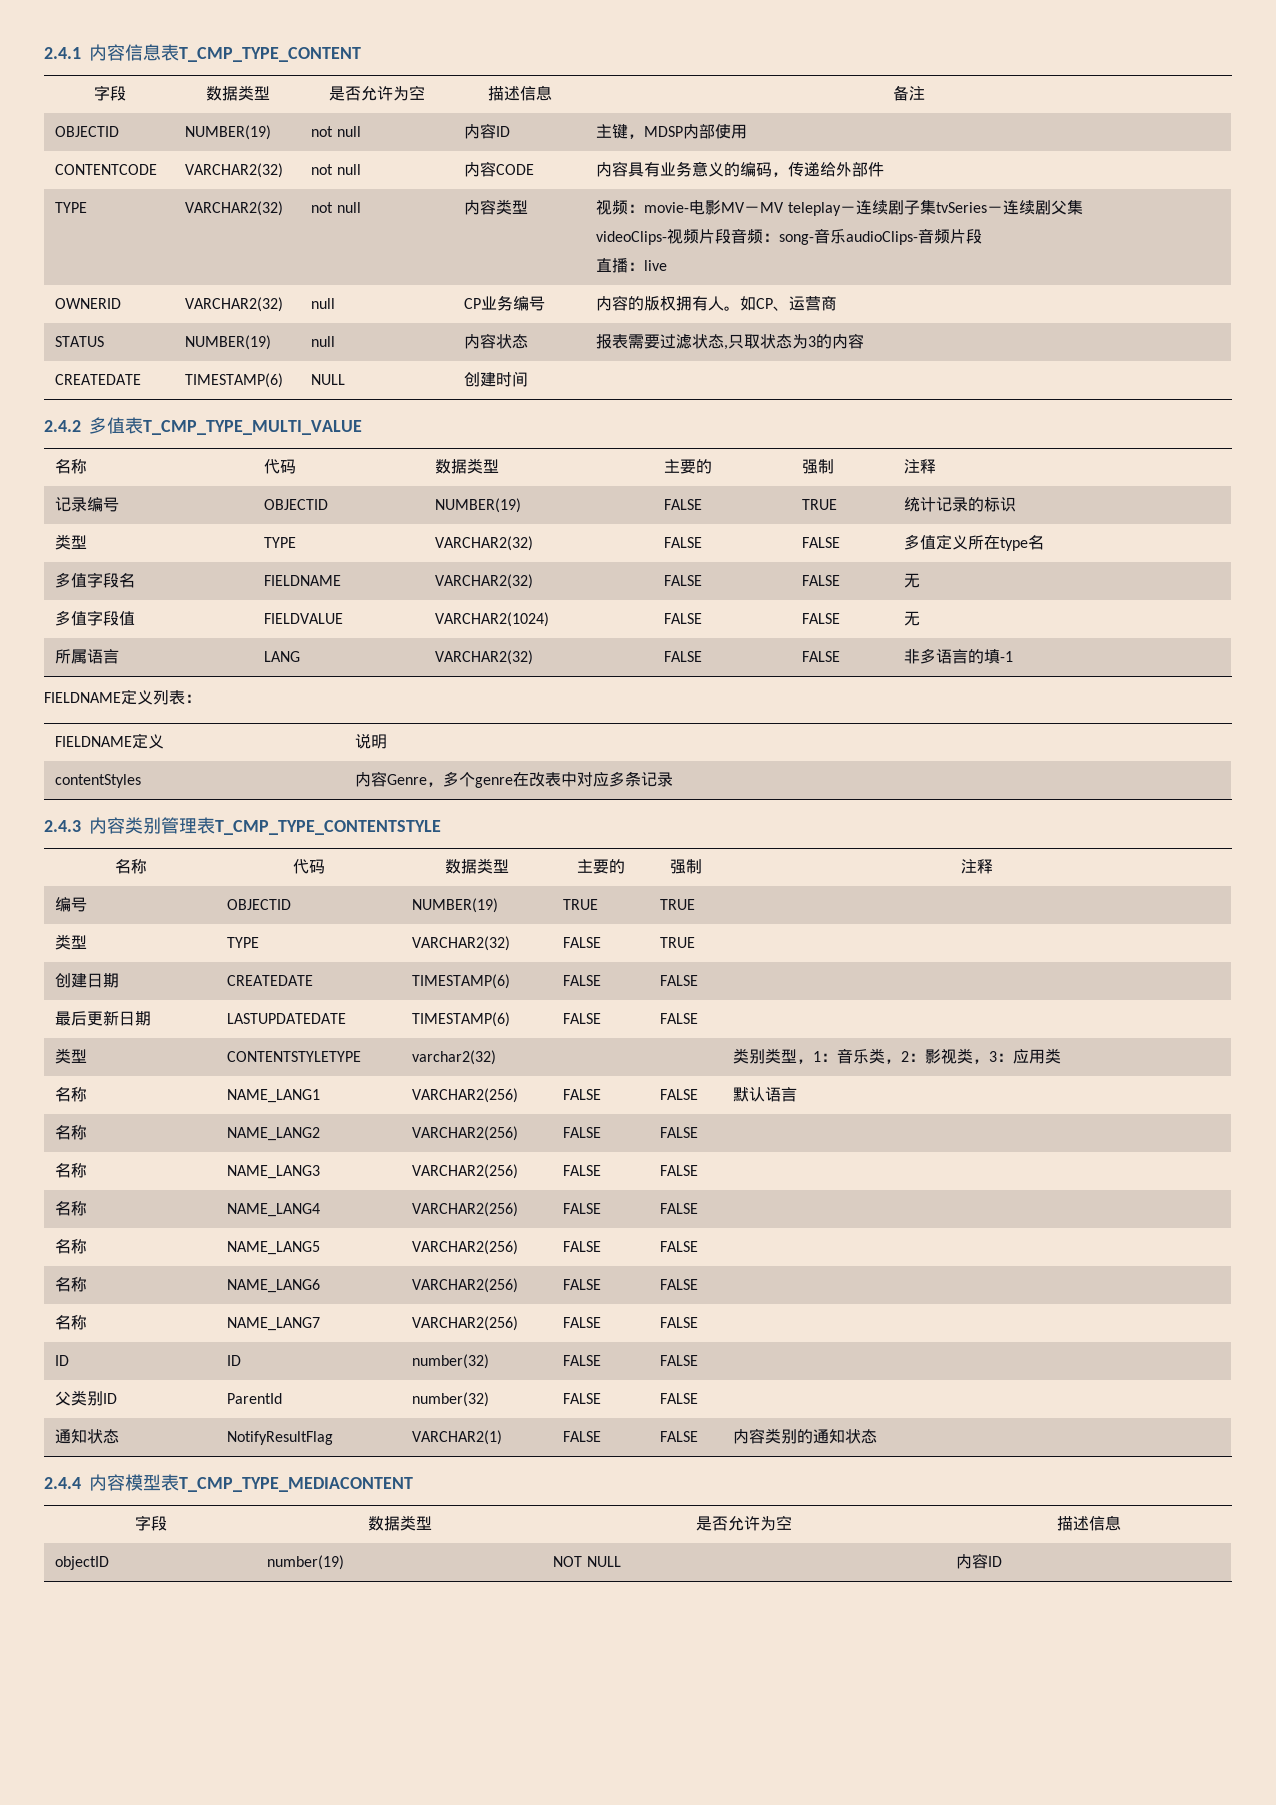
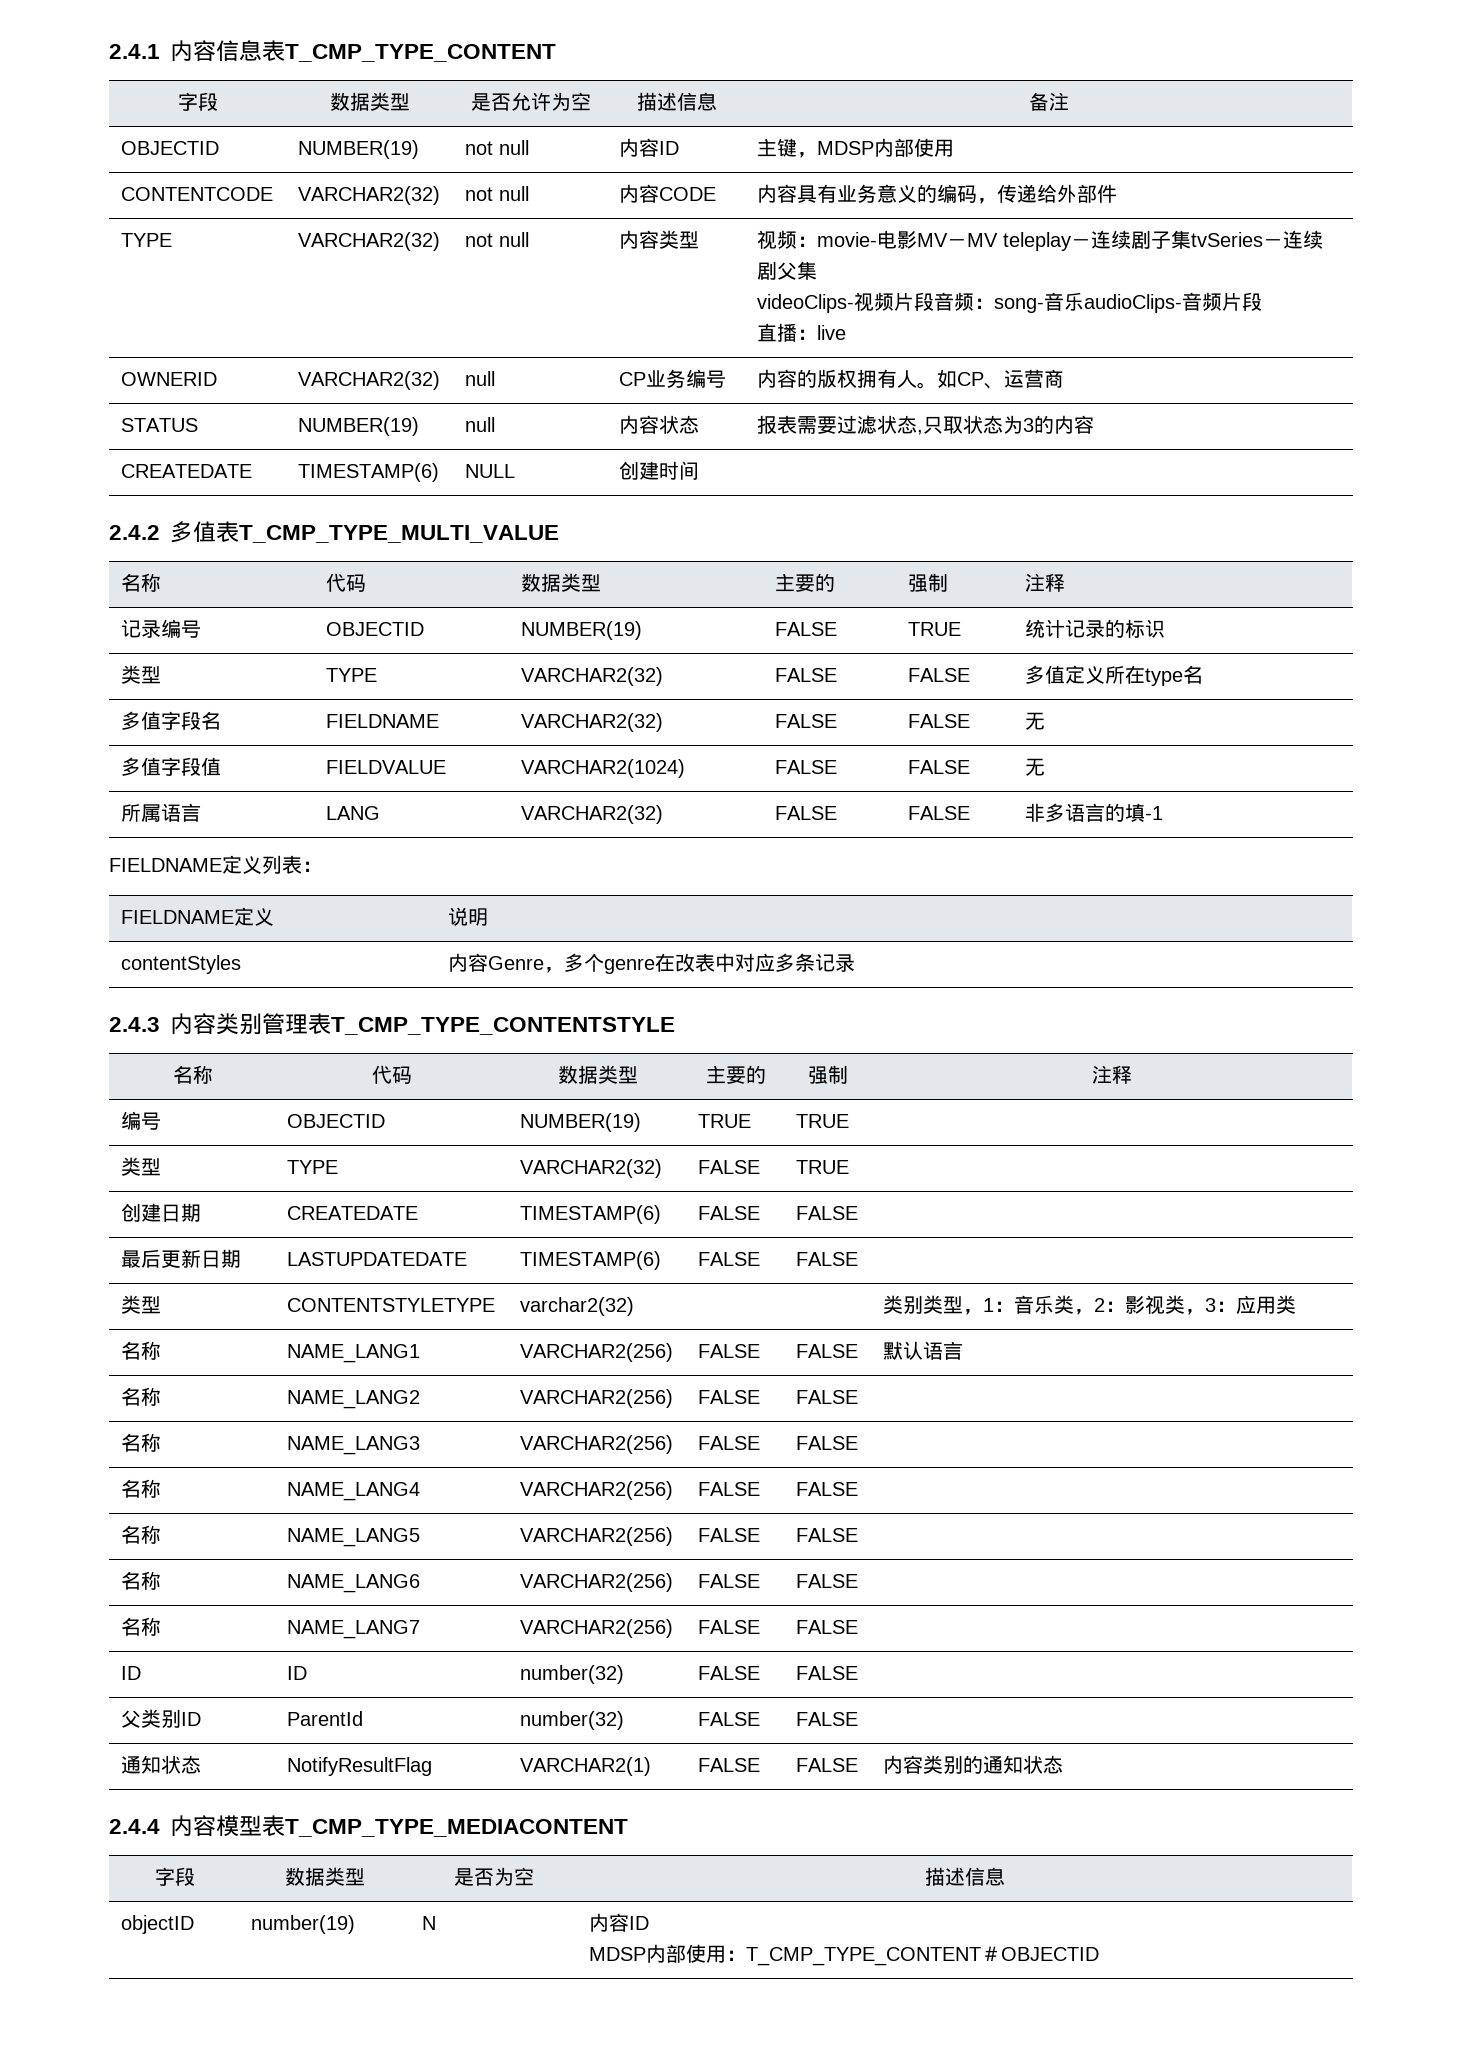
  2.4.4内容模型表T_CMP_TYPE_MEDIACONTENT
- 字段 | 数据类型 | 是否允许为空 | 描述信息
+ 字段 | 数据类型 | 是否为空 | 描述信息
- objectID | number(19) | NOT NULL | 内容ID
+ objectID | number(19) | N | 内容ID
+ MDSP内部使用：T_CMP_TYPE_CONTENT＃OBJECTID

